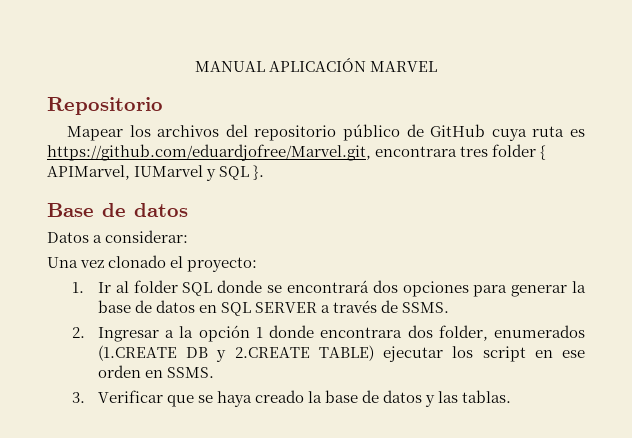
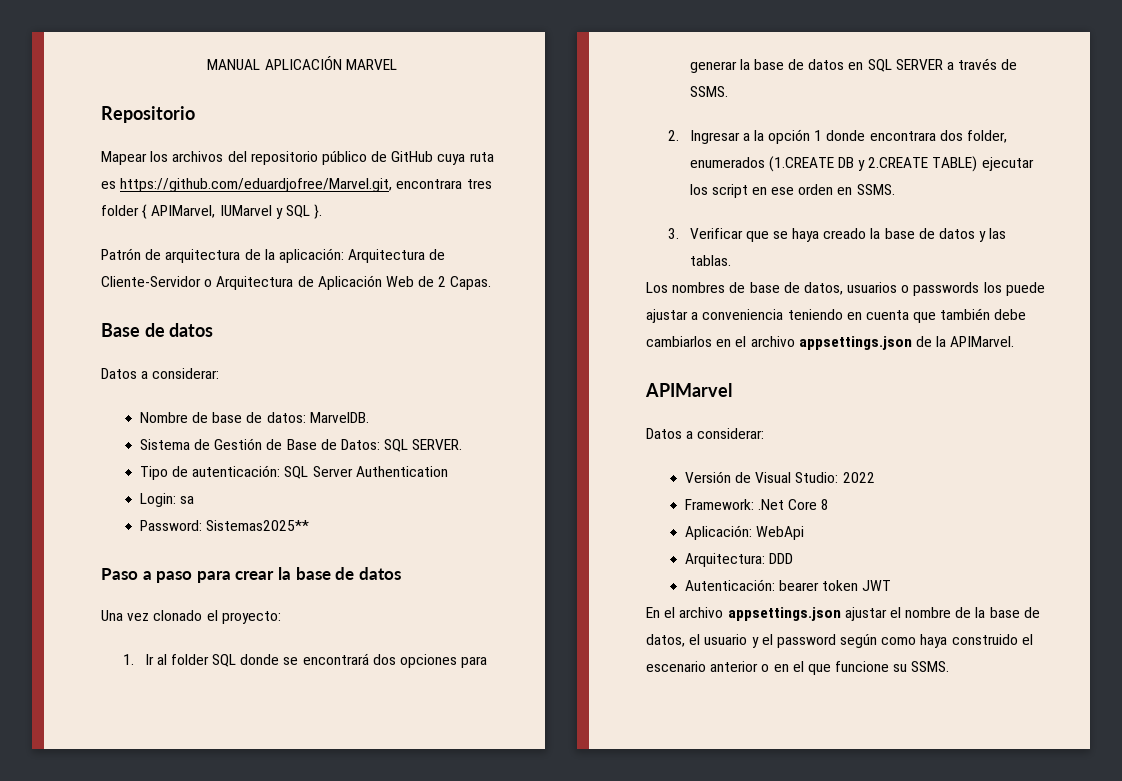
+ Patrón de arquitectura de la aplicación: Arquitectura de Cliente-Servidor o Arquitectura de Aplicación Web de 2 Capas.
+ Nombre de base de datos: MarvelDB.
+ Sistema de Gestión de Base de Datos: SQL SERVER.
+ Tipo de autenticación: SQL Server Authentication
+ Login: sa
+ Password: Sistemas2025**
+ Paso a paso para crear la base de datos
+ Los nombres de base de datos, usuarios o passwords los puede ajustar a conveniencia teniendo en cuenta que también debe cambiarlos en el archivo appsettings.json de la APIMarvel.
+ APIMarvel
+ Datos a considerar:
+ Versión de Visual Studio: 2022
+ Framework: .Net Core 8
+ Aplicación: WebApi
+ Arquitectura: DDD
+ Autenticación: bearer token JWT
+ En el archivo appsettings.json ajustar el nombre de la base de datos, el usuario y el password según como haya construido el escenario anterior o en el que funcione su SSMS.

